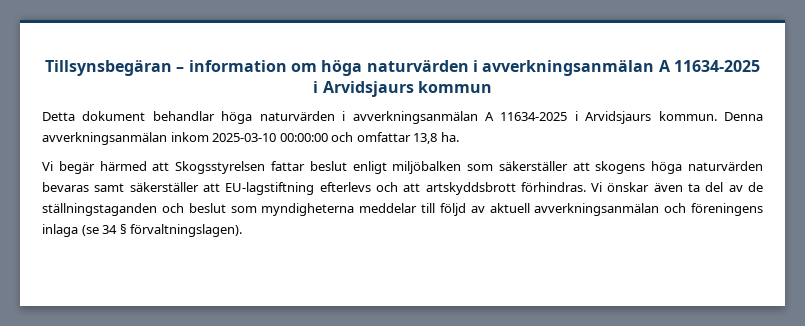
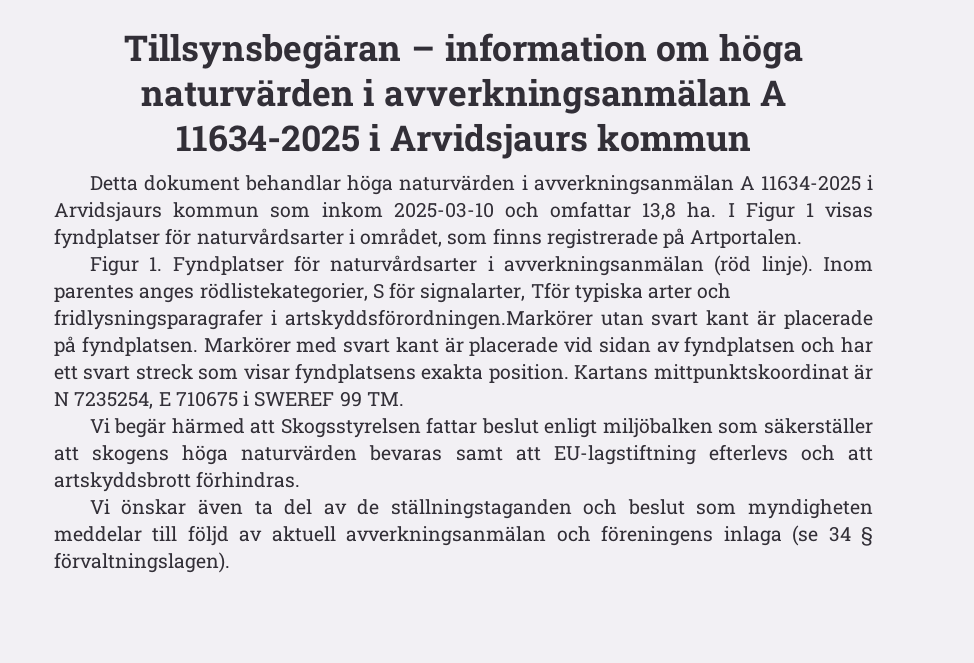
- Detta dokument behandlar höga naturvärden i avverkningsanmälan A 11634-2025 i Arvidsjaurs kommun. Denna avverkningsanmälan inkom 2025-03-10 00:00:00 och omfattar 13,8 ha.
+ Detta dokument behandlar höga naturvärden i avverkningsanmälan A 11634-2025 i Arvidsjaurs kommun som inkom 2025-03-10 och omfattar 13,8 ha. I Figur 1 visas fyndplatser för naturvårdsarter i området, som finns registrerade på Artportalen.
+ Figur 1. Fyndplatser för naturvårdsarter i avverkningsanmälan (röd linje). Inom parentes anges rödlistekategorier, S för signalarter, Tför typiska arter och fridlysningsparagrafer i artskyddsförordningen.Markörer utan svart kant är placerade på fyndplatsen. Markörer med svart kant är placerade vid sidan av fyndplatsen och har ett svart streck som visar fyndplatsens exakta position. Kartans mittpunktskoordinat är N 7235254, E 710675 i SWEREF 99 TM.
- Vi begär härmed att Skogsstyrelsen fattar beslut enligt miljöbalken som säkerställer att skogens höga naturvärden bevaras samt säkerställer att EU-lagstiftning efterlevs och att artskyddsbrott förhindras. Vi önskar även ta del av de ställningstaganden och beslut som myndigheterna meddelar till följd av aktuell avverkningsanmälan och föreningens inlaga (se 34 § förvaltningslagen).
+ Vi begär härmed att Skogsstyrelsen fattar beslut enligt miljöbalken som säkerställer att skogens höga naturvärden bevaras samt att EU-lagstiftning efterlevs och att artskyddsbrott förhindras.
+ Vi önskar även ta del av de ställningstaganden och beslut som myndigheten meddelar till följd av aktuell avverkningsanmälan och föreningens inlaga (se 34 § förvaltningslagen).

